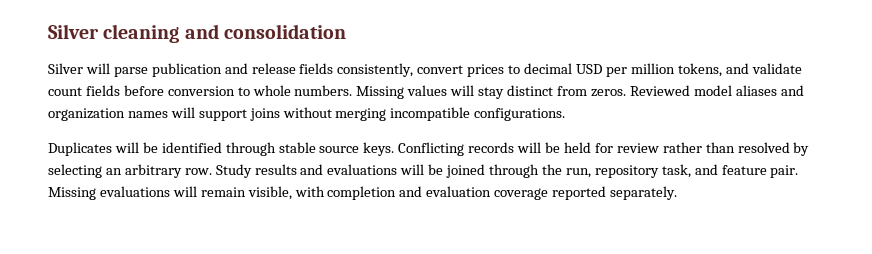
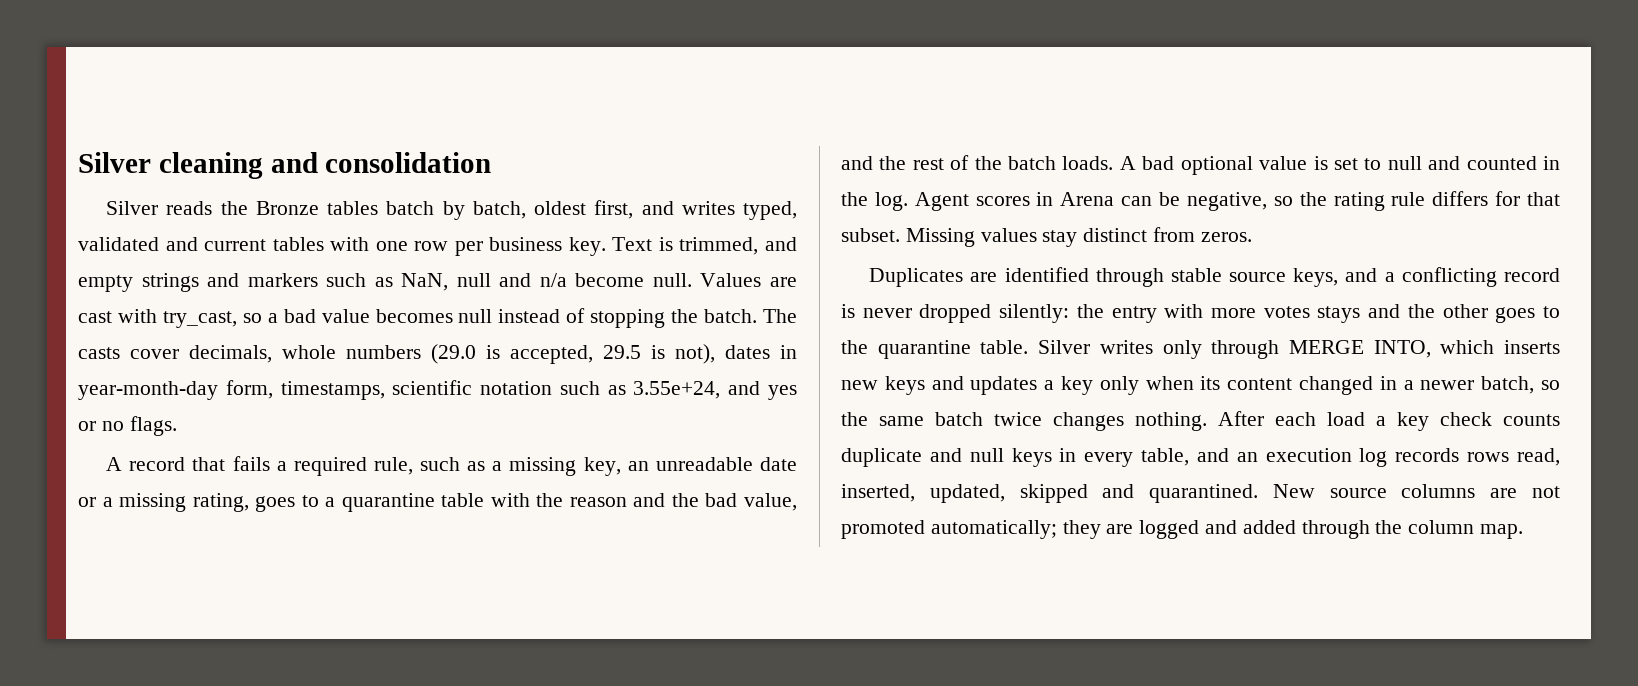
- Silver will parse publication and release fields consistently, convert prices to decimal USD per million tokens, and validate count fields before conversion to whole numbers.
+ Silver reads the Bronze tables batch by batch, oldest first, and writes typed, validated and current tables with one row per business key. Text is trimmed, and empty strings and markers such as NaN, null and n/a become null. Values are cast with try_cast, so a bad value becomes null instead of stopping the batch. The casts cover decimals, whole numbers (29.0 is accepted, 29.5 is not), dates in year-month-day form, timestamps, scientific notation such as 3.55e+24, and yes or no flags.
+ A record that fails a required rule, such as a missing key, an unreadable date or a missing rating, goes to a quarantine table with the reason and the bad value, and the rest of the batch loads. A bad optional value is set to null and counted in the log. Agent scores in Arena can be negative, so the rating rule differs for that subset.
- Missing values will stay distinct from zeros. Reviewed model aliases and organization names will support joins without merging incompatible configurations.
+ Missing values stay distinct from zeros.
- Duplicates will be identified through stable source keys. Conflicting records will be held for review rather than resolved by selecting an arbitrary row. Study results and evaluations will be joined through the run, repository task, and feature pair. Missing evaluations will remain visible, with completion and evaluation coverage reported separately.
+ Duplicates are identified through stable source keys, and a conflicting record is never dropped silently: the entry with more votes stays and the other goes to the quarantine table. Silver writes only through MERGE INTO, which inserts new keys and updates a key only when its content changed in a newer batch, so the same batch twice changes nothing. After each load a key check counts duplicate and null keys in every table, and an execution log records rows read, inserted, updated, skipped and quarantined. New source columns are not promoted automatically; they are logged and added through the column map.

